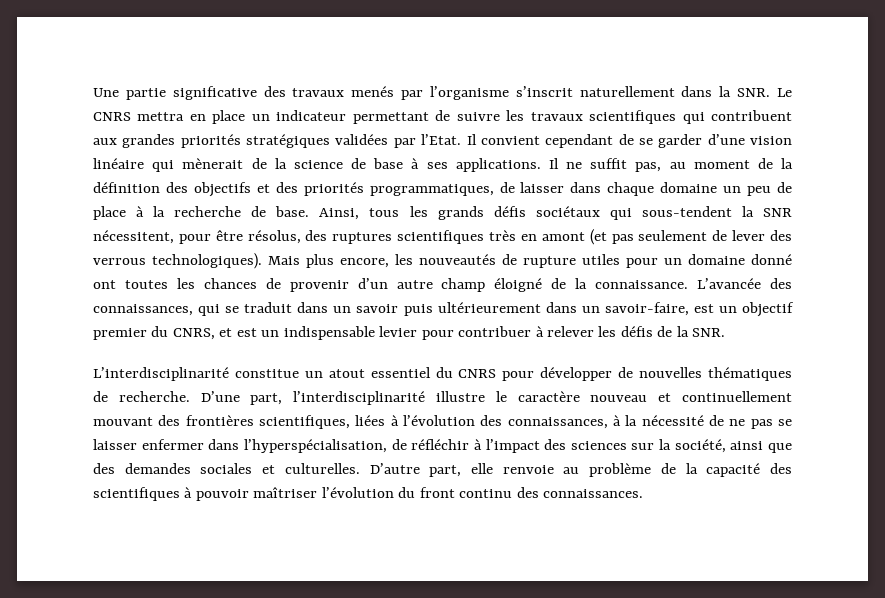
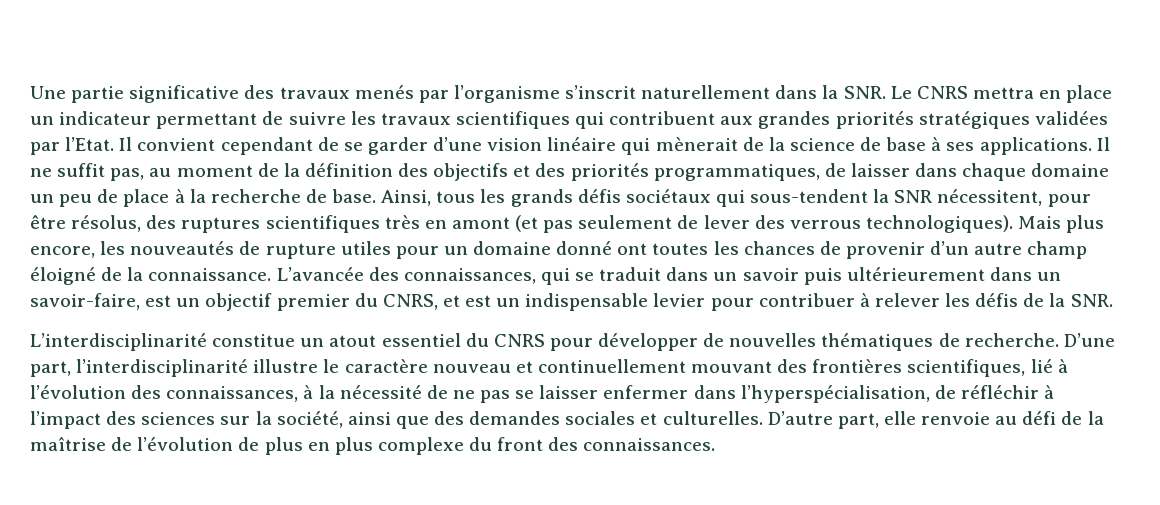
- D’une part, l’interdisciplinarité illustre le caractère nouveau et continuellement mouvant des frontières scientifiques, liées à l’évolution des connaissances, à la nécessité de ne pas se laisser enfermer dans l’hyperspécialisation, de réfléchir à l’impact des sciences sur la société, ainsi que des demandes sociales et culturelles.
+ D’une part, l’interdisciplinarité illustre le caractère nouveau et continuellement mouvant des frontières scientifiques, lié à l’évolution des connaissances, à la nécessité de ne pas se laisser enfermer dans l’hyperspécialisation, de réfléchir à l’impact des sciences sur la société, ainsi que des demandes sociales et culturelles.
- D’autre part, elle renvoie au problème de la capacité des scientifiques à pouvoir maîtriser l’évolution du front continu des connaissances.
+ D’autre part, elle renvoie au défi de la maîtrise de l’évolution de plus en plus complexe du front des connaissances.

